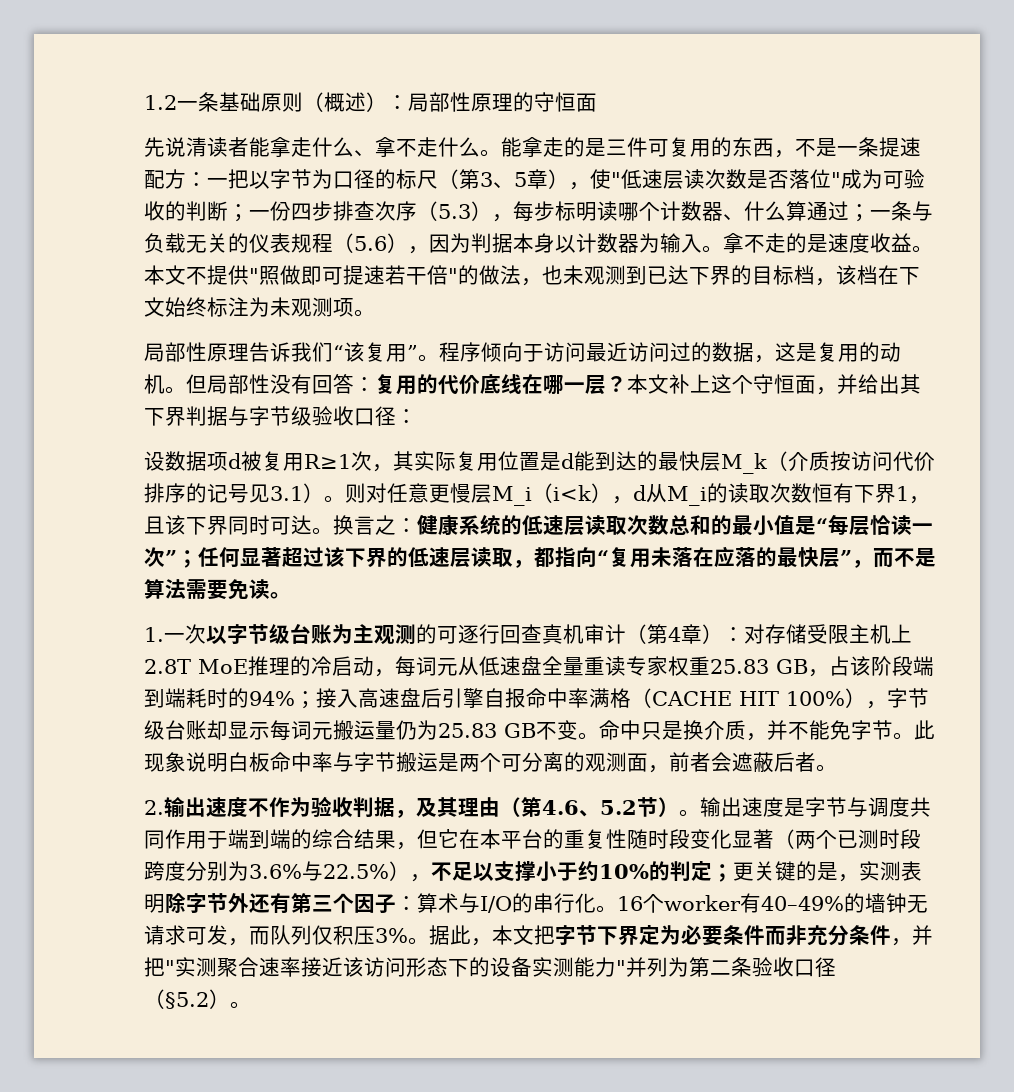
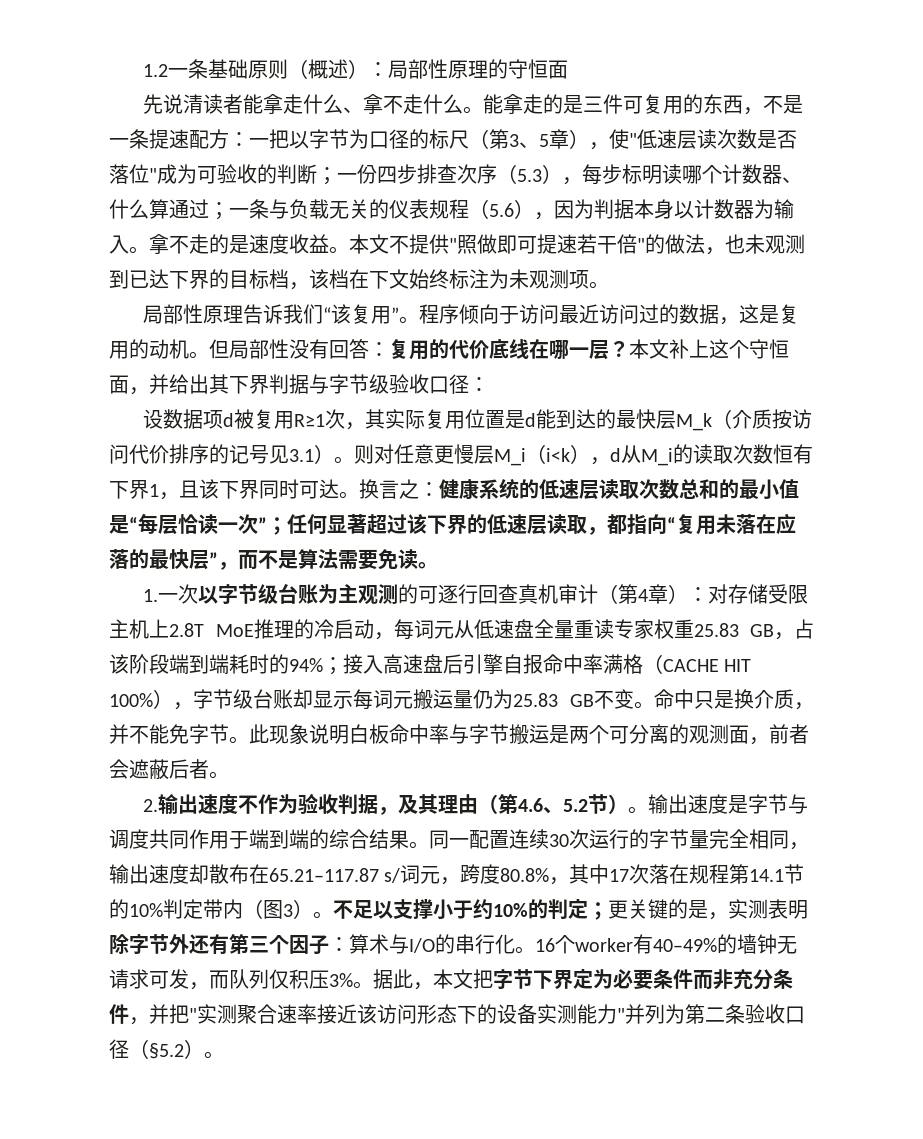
- 输出速度是字节与调度共同作用于端到端的综合结果，但它在本平台的重复性随时段变化显著（两个已测时段跨度分别为3.6%与22.5%），不足以支撑小于约10%的判定；更关键的是，实测表明除字节外还有第三个因子：算术与I/O的串行化。
+ 输出速度是字节与调度共同作用于端到端的综合结果。同一配置连续30次运行的字节量完全相同，输出速度却散布在65.21–117.87 s/词元，跨度80.8%，其中17次落在规程第14.1节的10%判定带内（图3）。不足以支撑小于约10%的判定；更关键的是，实测表明除字节外还有第三个因子：算术与I/O的串行化。

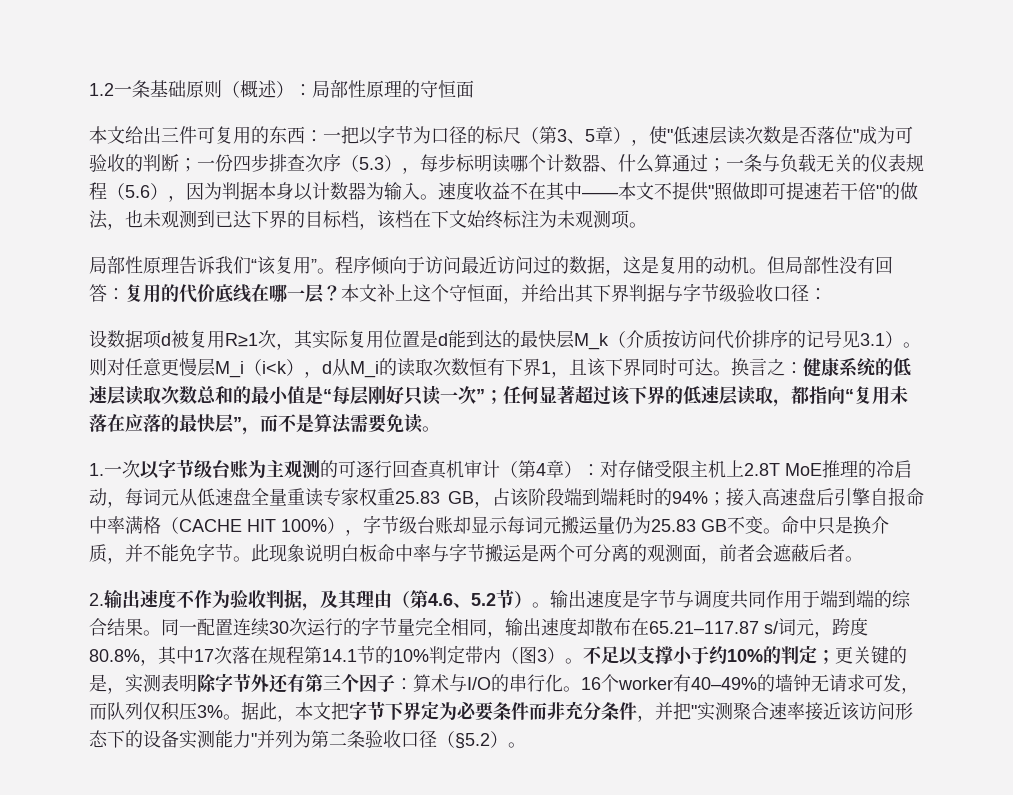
- 先说清读者能拿走什么、拿不走什么。能拿走的是三件可复用的东西，不是一条提速配方：一把以字节为口径的标尺（第3、5章），使"低速层读次数是否落位"成为可验收的判断；一份四步排查次序（5.3），每步标明读哪个计数器、什么算通过；一条与负载无关的仪表规程（5.6），因为判据本身以计数器为输入。
+ 本文给出三件可复用的东西：一把以字节为口径的标尺（第3、5章），使"低速层读次数是否落位"成为可验收的判断；一份四步排查次序（5.3），每步标明读哪个计数器、什么算通过；一条与负载无关的仪表规程（5.6），因为判据本身以计数器为输入。
- 拿不走的是速度收益。本文不提供"照做即可提速若干倍"的做法，也未观测到已达下界的目标档，该档在下文始终标注为未观测项。
+ 速度收益不在其中——本文不提供"照做即可提速若干倍"的做法，也未观测到已达下界的目标档，该档在下文始终标注为未观测项。
- 换言之：健康系统的低速层读取次数总和的最小值是“每层恰读一次”；任何显著超过该下界的低速层读取，都指向“复用未落在应落的最快层”，而不是算法需要免读。
+ 换言之：健康系统的低速层读取次数总和的最小值是“每层刚好只读一次”；任何显著超过该下界的低速层读取，都指向“复用未落在应落的最快层”，而不是算法需要免读。

